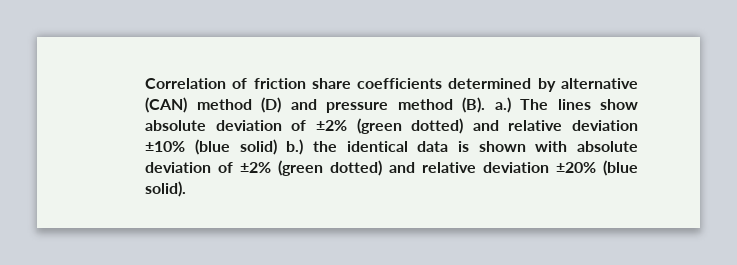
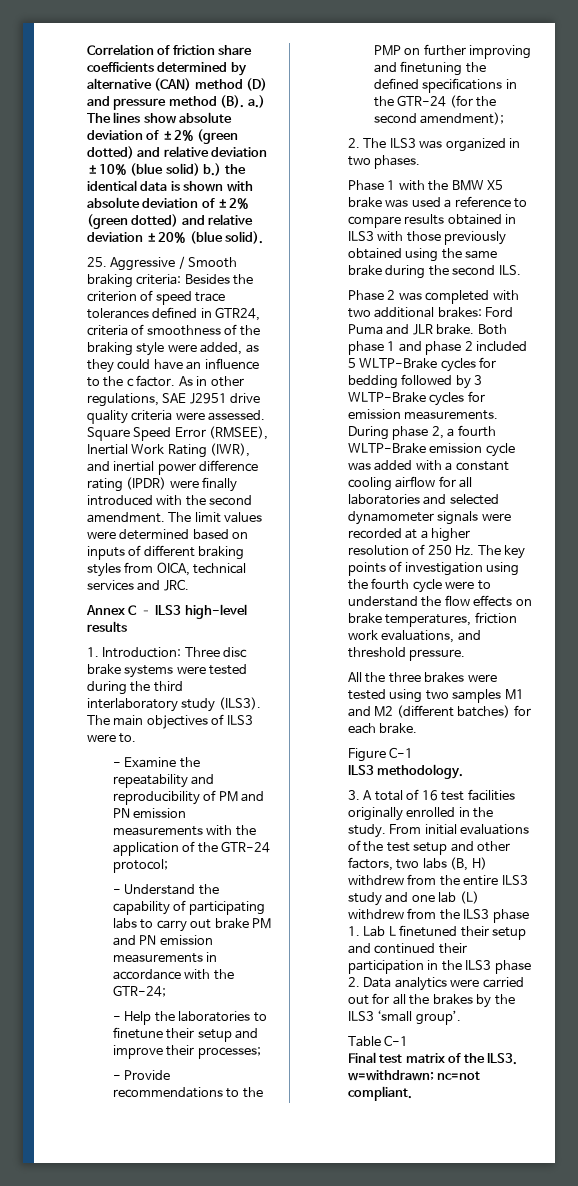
+ 25. Aggressive / Smooth braking criteria: Besides the criterion of speed trace tolerances defined in GTR24, criteria of smoothness of the braking style were added, as they could have an influence to the c factor. As in other regulations, SAE J2951 drive quality criteria were assessed. Square Speed Error (RMSEE), Inertial Work Rating (IWR), and inertial power difference rating (IPDR) were finally introduced with the second amendment. The limit values were determined based on inputs of different braking styles from OICA, technical services and JRC.
+ Annex C – ILS3 high-level results
+ 1. Introduction: Three disc brake systems were tested during the third interlaboratory study (ILS3). The main objectives of ILS3 were to.
+ - Examine the repeatability and reproducibility of PM and PN emission measurements with the application of the GTR-24 protocol;
+ - Understand the capability of participating labs to carry out brake PM and PN emission measurements in accordance with the GTR-24;
+ - Help the laboratories to finetune their setup and improve their processes;
+ - Provide recommendations to the PMP on further improving and finetuning the defined specifications in the GTR-24 (for the second amendment);
+ 2. The ILS3 was organized in two phases.
+ Phase 1 with the BMW X5 brake was used a reference to compare results obtained in ILS3 with those previously obtained using the same brake during the second ILS.
+ Phase 2 was completed with two additional brakes: Ford Puma and JLR brake. Both phase 1 and phase 2 included 5 WLTP-Brake cycles for bedding followed by 3 WLTP-Brake cycles for emission measurements. During phase 2, a fourth WLTP-Brake emission cycle was added with a constant cooling airflow for all laboratories and selected dynamometer signals were recorded at a higher resolution of 250 Hz. The key points of investigation using the fourth cycle were to understand the flow effects on brake temperatures, friction work evaluations, and threshold pressure.
+ All the three brakes were tested using two samples M1 and M2 (different batches) for each brake.
+ Figure C-1
+ ILS3 methodology.
+ 3. A total of 16 test facilities originally enrolled in the study. From initial evaluations of the test setup and other factors, two labs (B, H) withdrew from the entire ILS3 study and one lab (L) withdrew from the ILS3 phase 1. Lab L finetuned their setup and continued their participation in the ILS3 phase 2. Data analytics were carried out for all the brakes by the ILS3 ‘small group’.
+ Table C-1
+ Final test matrix of the ILS3. w=withdrawn; nc=not compliant.

